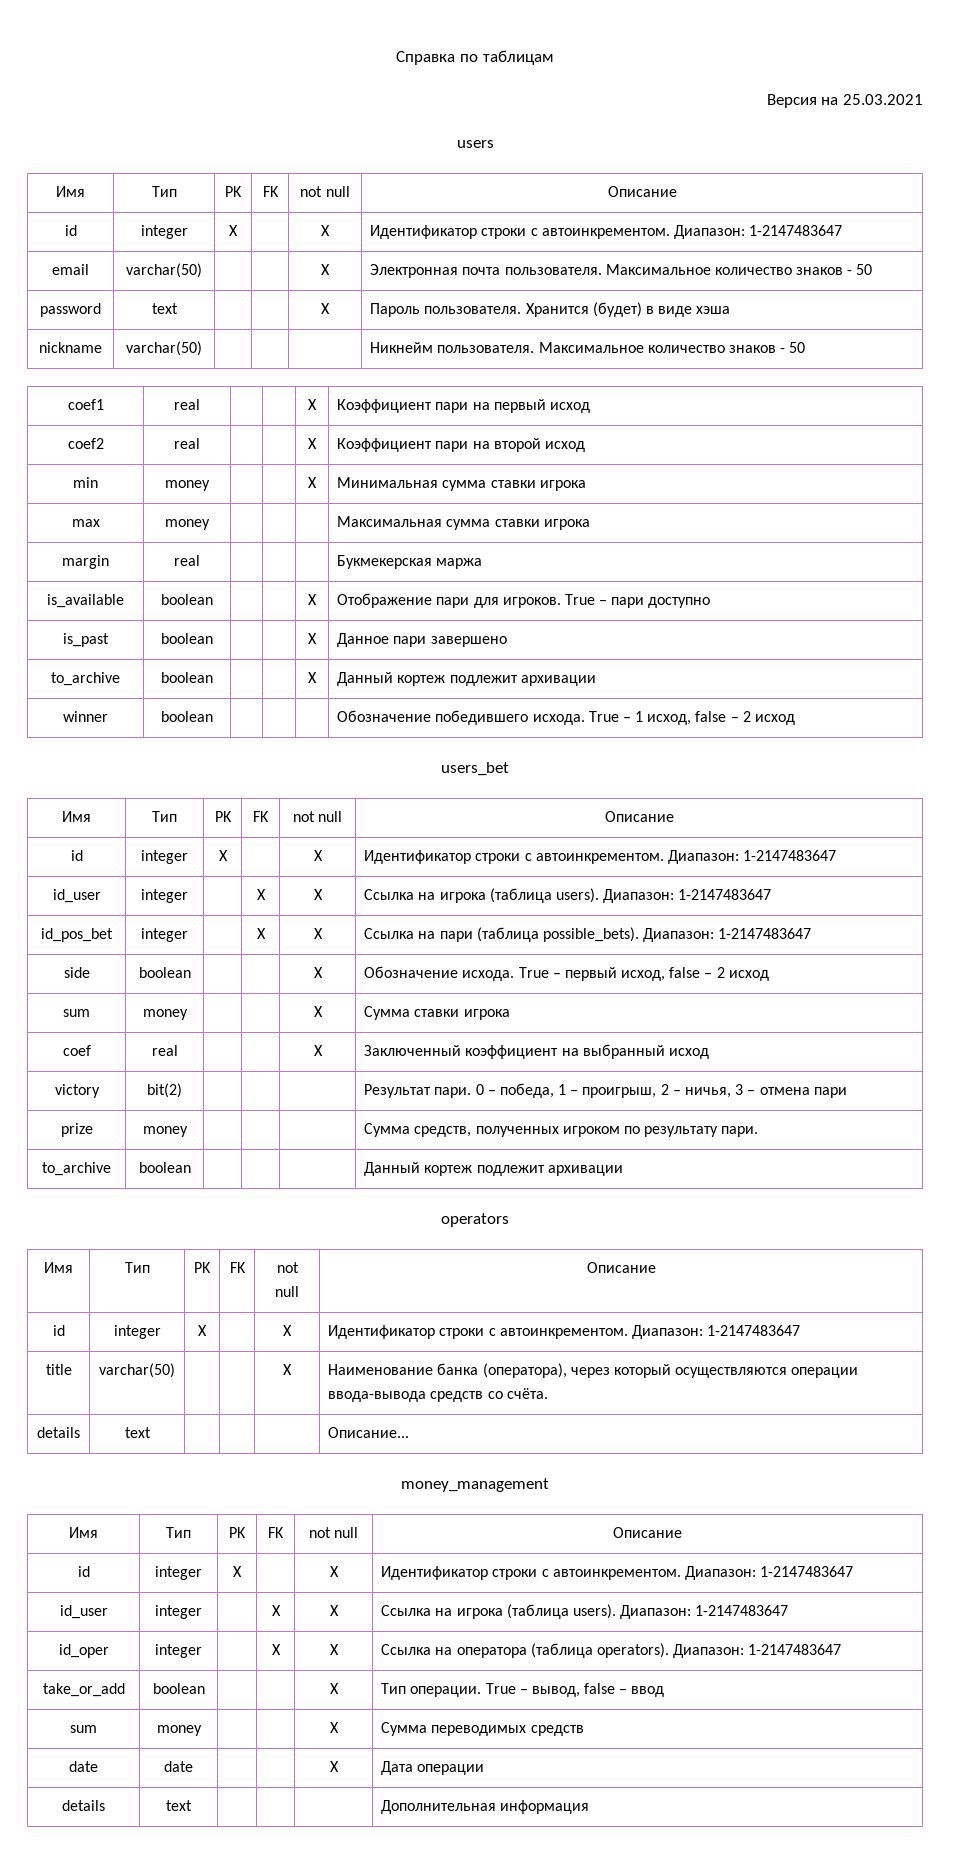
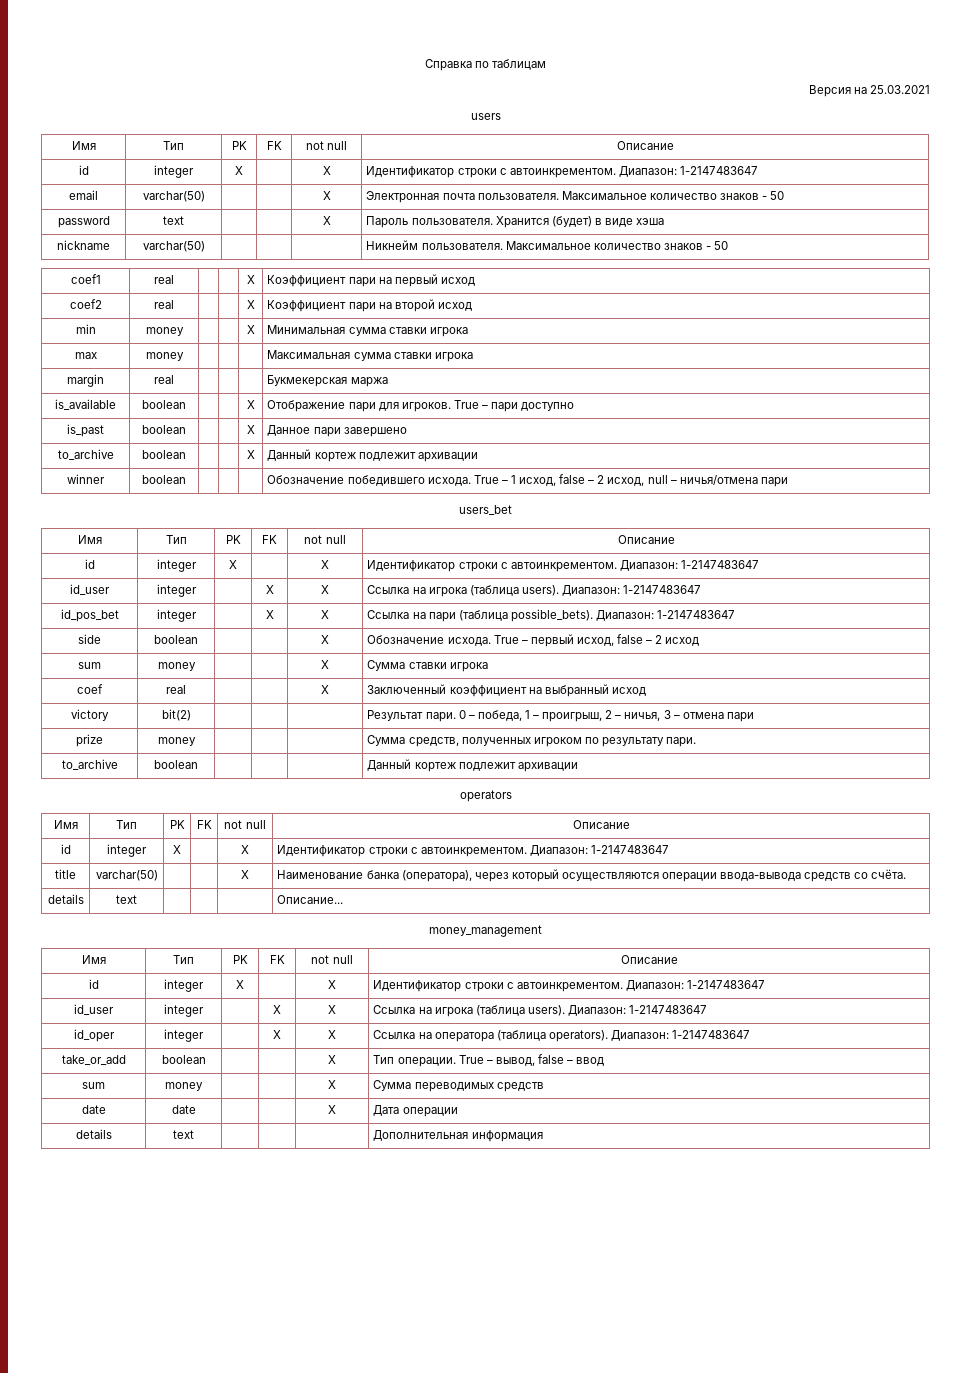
- winner | boolean | | | | Обозначение победившего исхода. True – 1 исход, false – 2 исход
+ winner | boolean | | | | Обозначение победившего исхода. True – 1 исход, false – 2 исход, null – ничья/отмена пари

